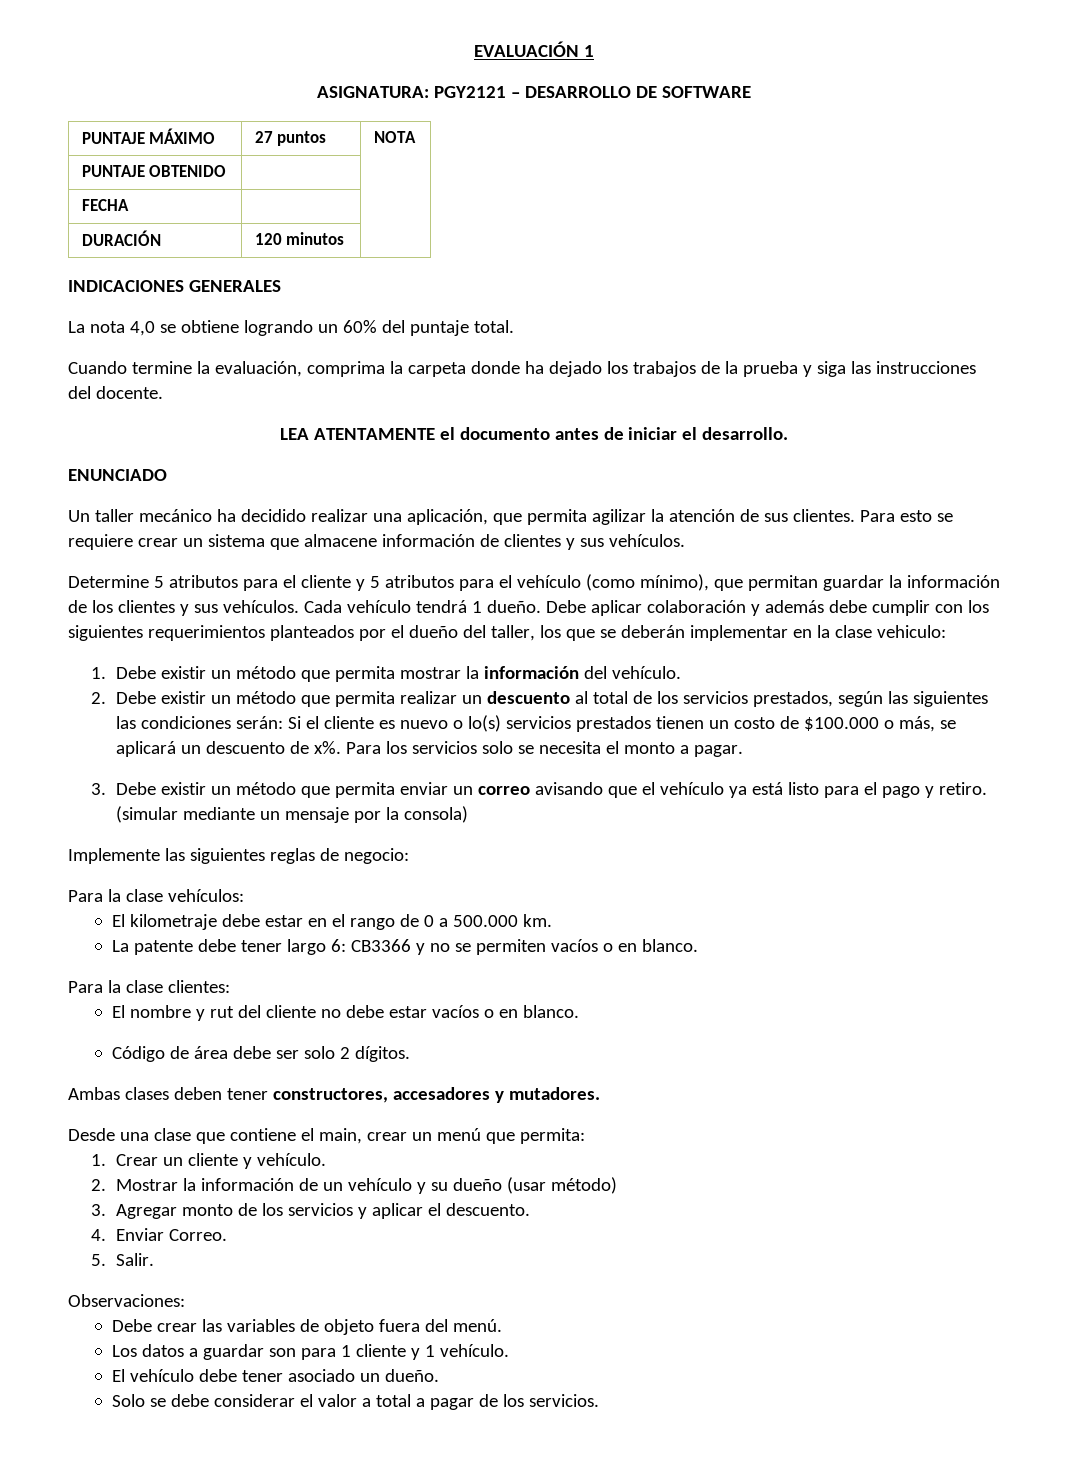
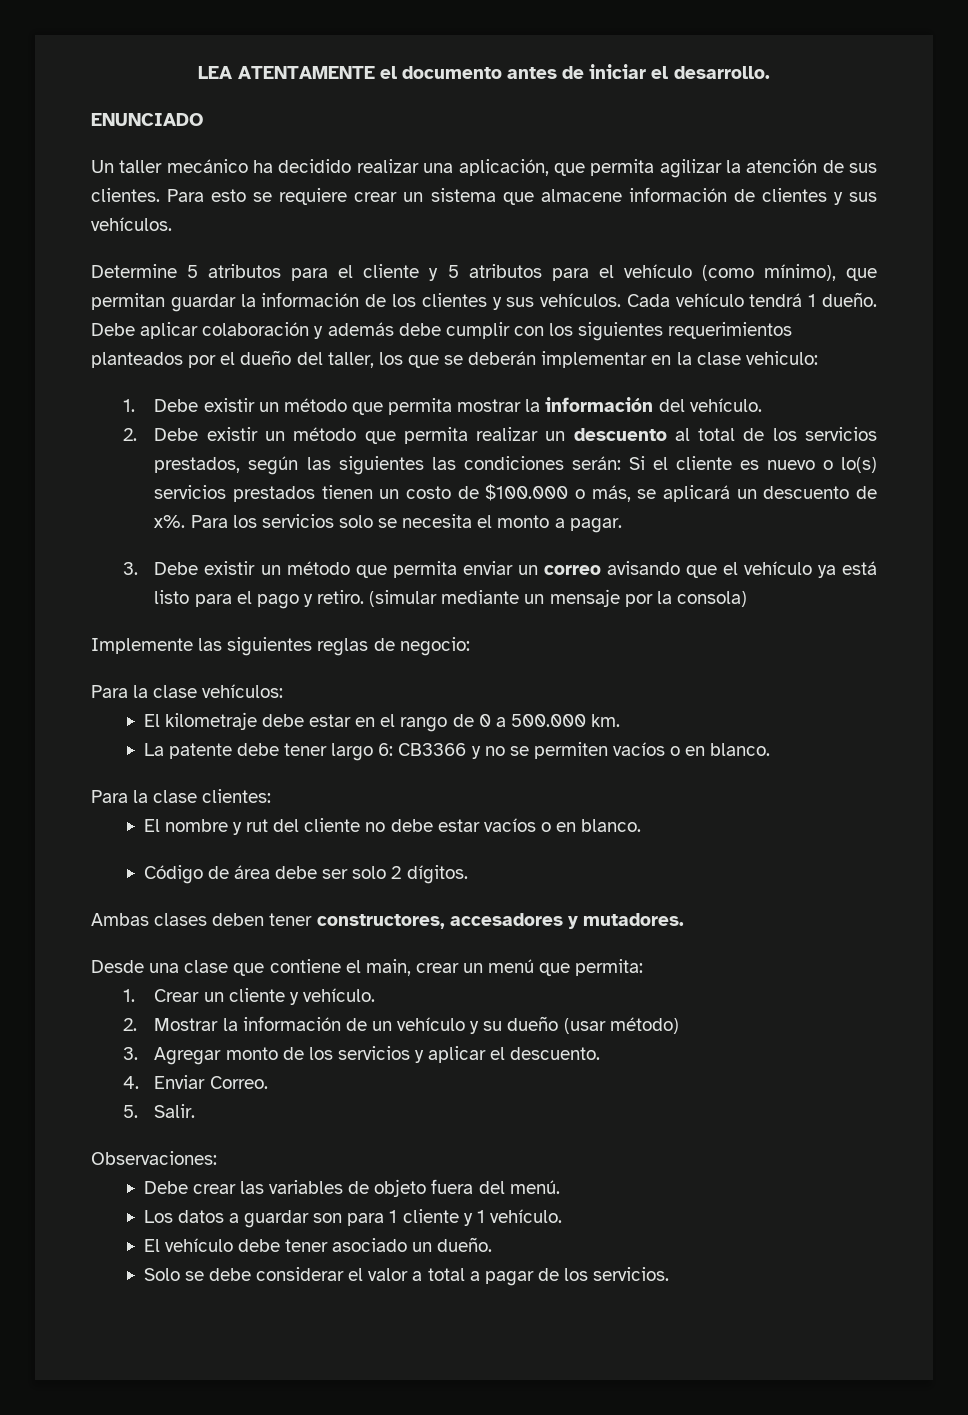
- EVALUACIÓN 1
- ASIGNATURA: PGY2121 – DESARROLLO DE SOFTWARE
- PUNTAJE MÁXIMO | 27 puntos | NOTA
- PUNTAJE OBTENIDO | |
- FECHA | |
- DURACIÓN | 120 minutos |
- INDICACIONES GENERALES
- La nota 4,0 se obtiene logrando un 60% del puntaje total.
- Cuando termine la evaluación, comprima la carpeta donde ha dejado los trabajos de la prueba y siga las instrucciones del docente.

